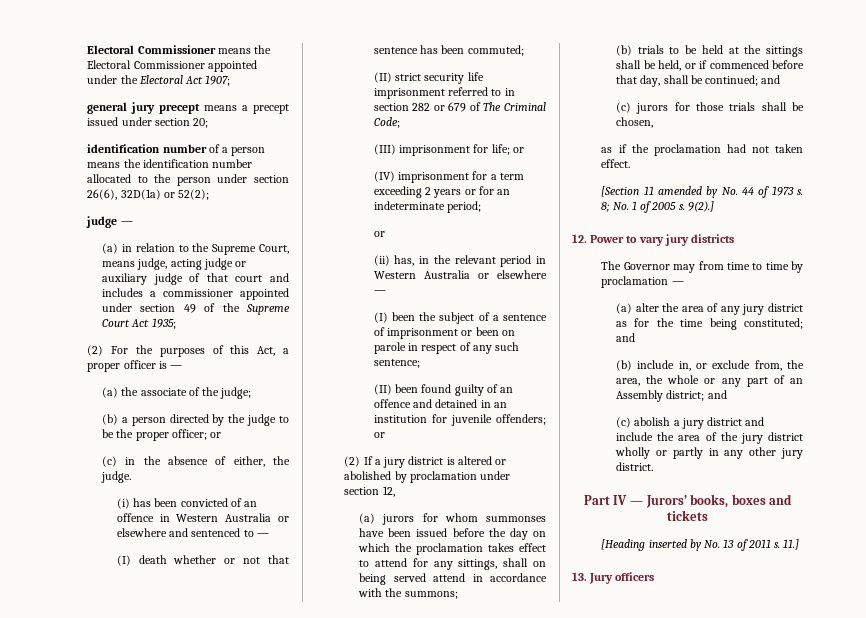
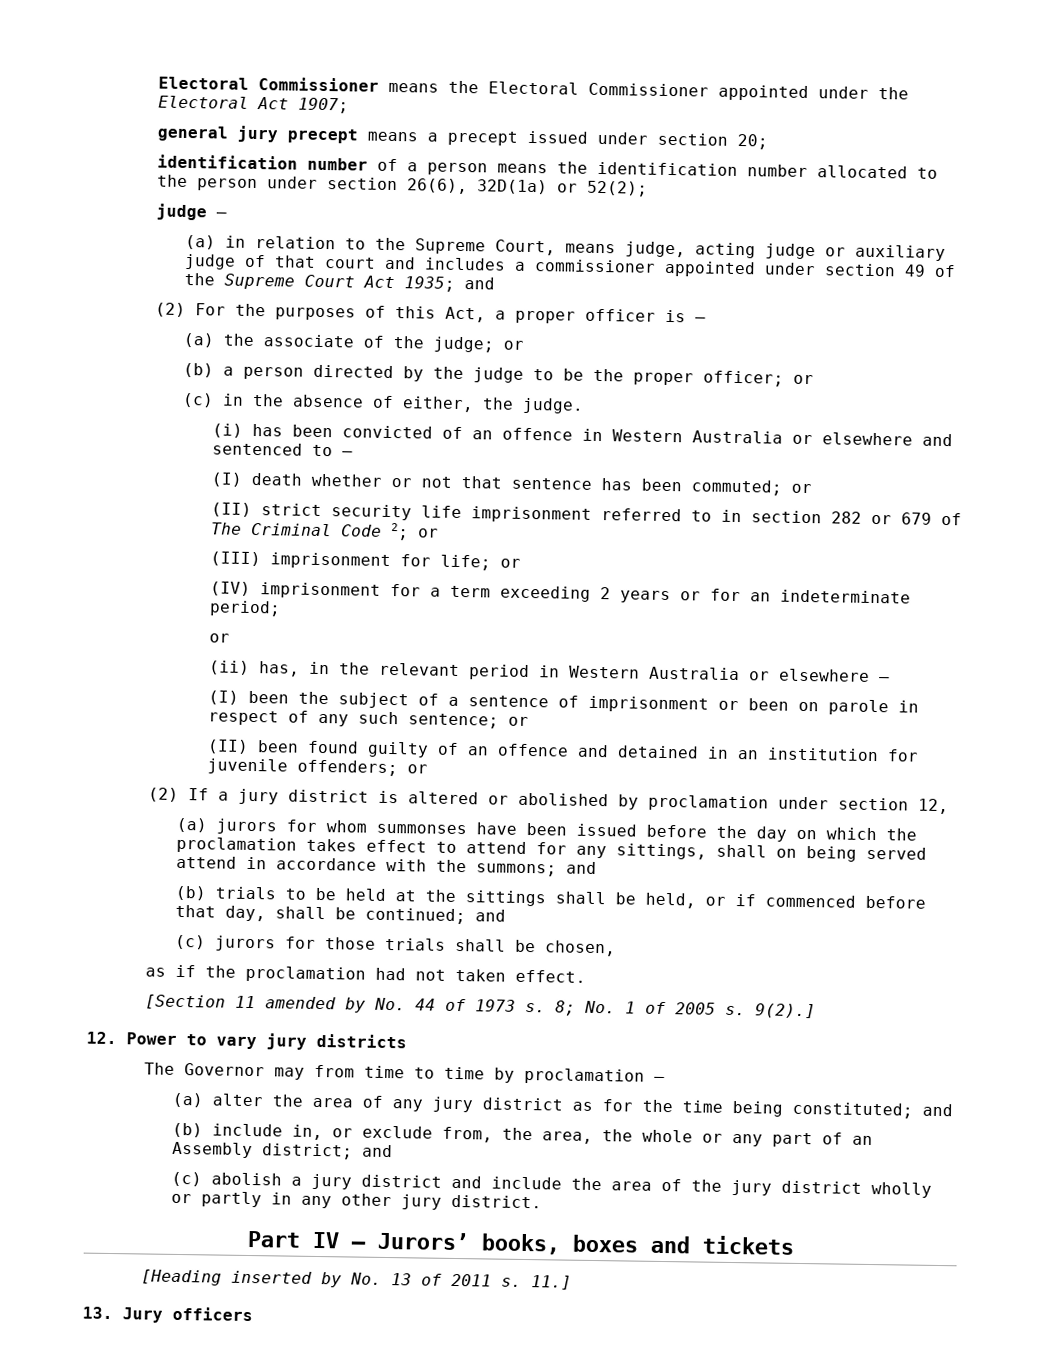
- (a) in relation to the Supreme Court, means judge, acting judge or auxiliary judge of that court and includes a commissioner appointed under section 49 of the Supreme Court Act 1935;
+ (a) in relation to the Supreme Court, means judge, acting judge or auxiliary judge of that court and includes a commissioner appointed under section 49 of the Supreme Court Act 1935; and
- (a) the associate of the judge;
+ (a) the associate of the judge; or
- (I) death whether or not that sentence has been commuted;
+ (I) death whether or not that sentence has been commuted; or
- (II) strict security life imprisonment referred to in section 282 or 679 of The Criminal Code;
+ (II) strict security life imprisonment referred to in section 282 or 679 of The Criminal Code 2; or
- (I) been the subject of a sentence of imprisonment or been on parole in respect of any such sentence;
+ (I) been the subject of a sentence of imprisonment or been on parole in respect of any such sentence; or
- (a) jurors for whom summonses have been issued before the day on which the proclamation takes effect to attend for any sittings, shall on being served attend in accordance with the summons;
+ (a) jurors for whom summonses have been issued before the day on which the proclamation takes effect to attend for any sittings, shall on being served attend in accordance with the summons; and

